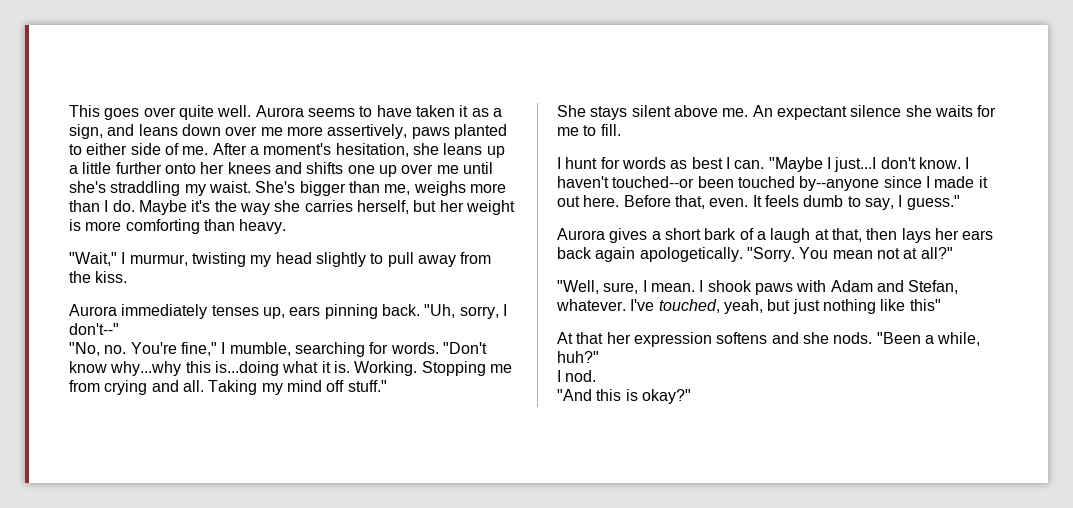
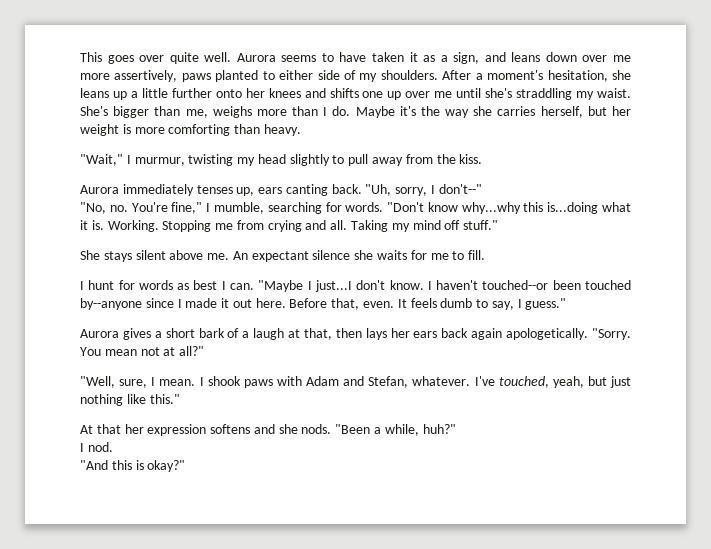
- Aurora seems to have taken it as a sign, and leans down over me more assertively, paws planted to either side of me.
+ Aurora seems to have taken it as a sign, and leans down over me more assertively, paws planted to either side of my shoulders.
- Aurora immediately tenses up, ears pinning back.
+ Aurora immediately tenses up, ears canting back.
- I've touched, yeah, but just nothing like this"
+ I've touched, yeah, but just nothing like this."

